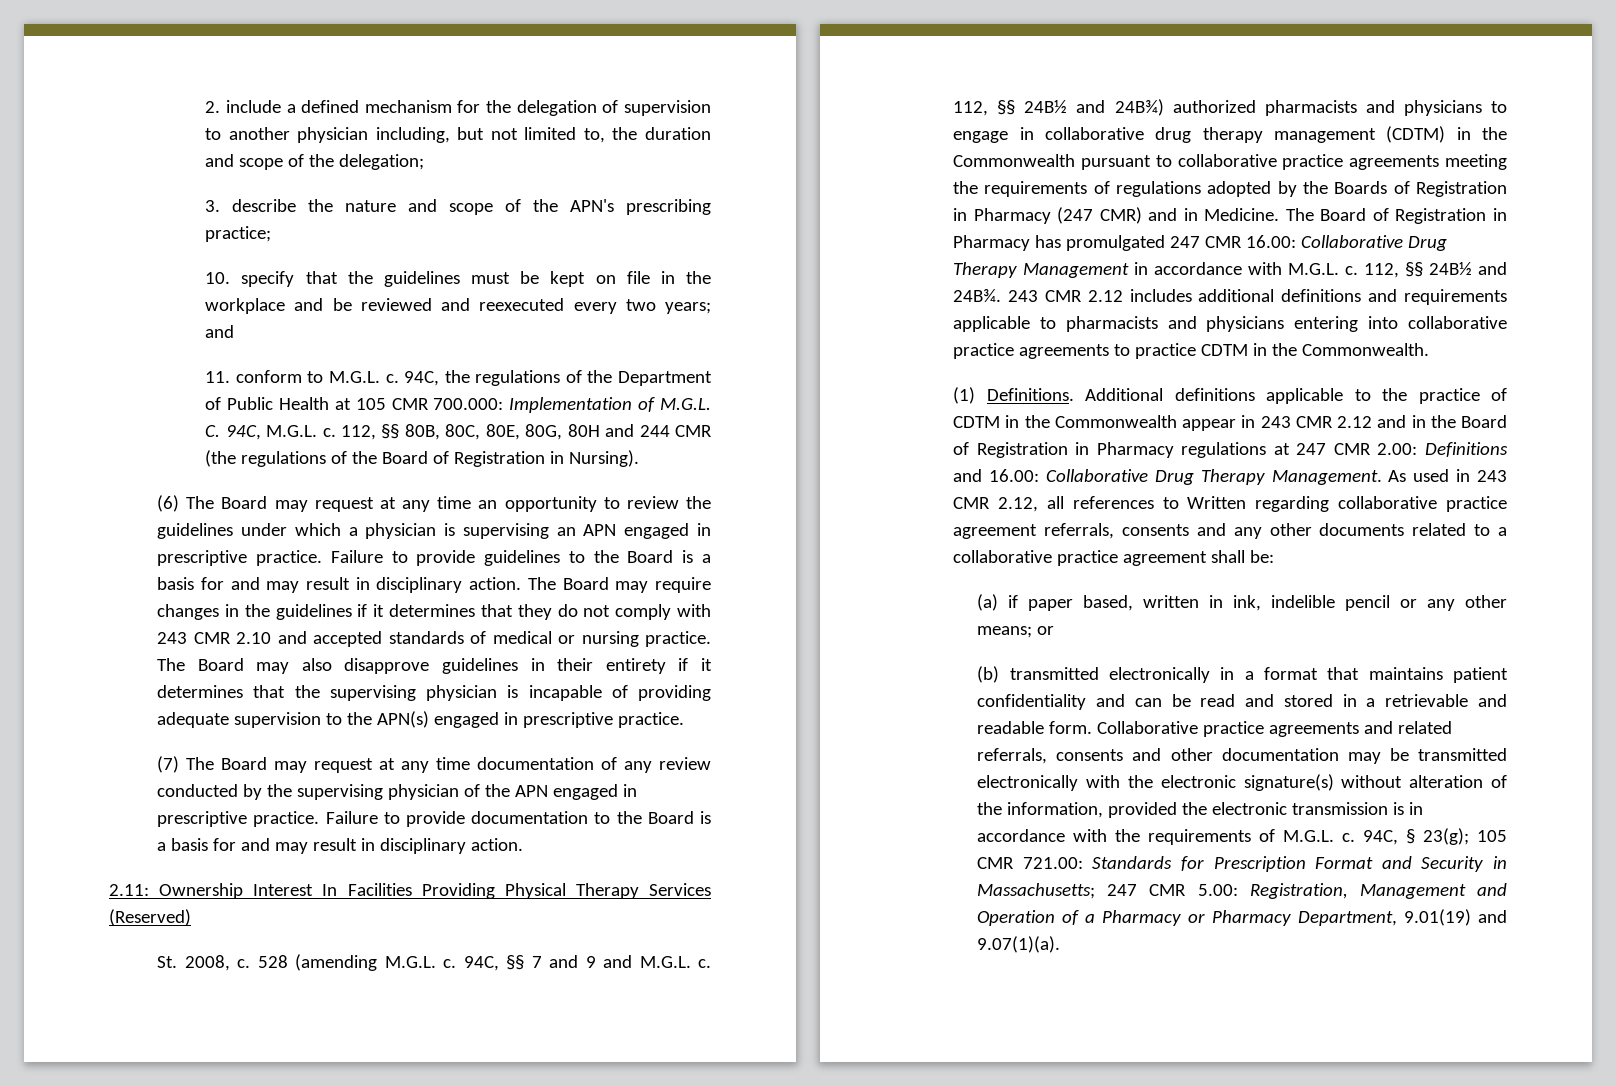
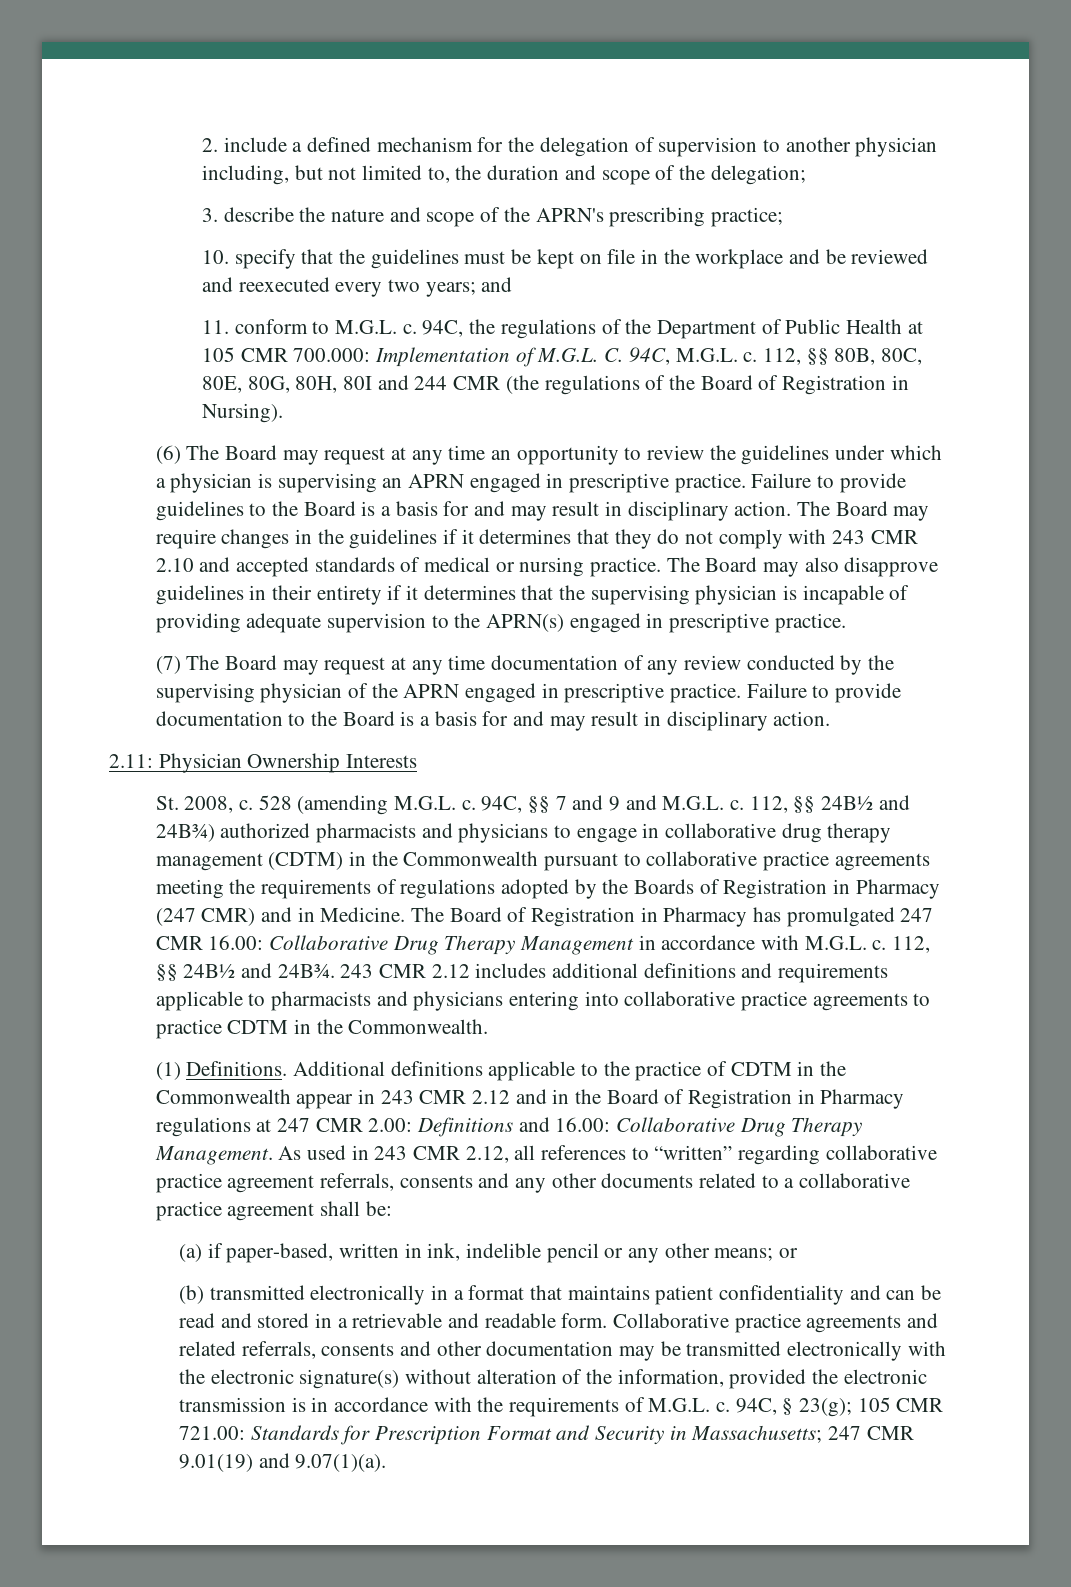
- 3. describe the nature and scope of the APN's prescribing practice;
+ 3. describe the nature and scope of the APRN's prescribing practice;
- 112, §§ 80B, 80C, 80E, 80G, 80H and 244 CMR (the regulations of the Board of Registration in Nursing).
+ 112, §§ 80B, 80C, 80E, 80G, 80H, 80I and 244 CMR (the regulations of the Board of Registration in Nursing).
- (6) The Board may request at any time an opportunity to review the guidelines under which a physician is supervising an APN engaged in prescriptive practice.
+ (6) The Board may request at any time an opportunity to review the guidelines under which a physician is supervising an APRN engaged in prescriptive practice.
- The Board may also disapprove guidelines in their entirety if it determines that the supervising physician is incapable of providing adequate supervision to the APN(s) engaged in prescriptive practice.
+ The Board may also disapprove guidelines in their entirety if it determines that the supervising physician is incapable of providing adequate supervision to the APRN(s) engaged in prescriptive practice.
- (7) The Board may request at any time documentation of any review conducted by the supervising physician of the APN engaged in prescriptive practice.
+ (7) The Board may request at any time documentation of any review conducted by the supervising physician of the APRN engaged in prescriptive practice.
- 2.11: Ownership Interest In Facilities Providing Physical Therapy Services (Reserved)
+ 2.11: Physician Ownership Interests
- As used in 243 CMR 2.12, all references to Written regarding collaborative practice agreement referrals, consents and any other documents related to a collaborative practice agreement shall be:
+ As used in 243 CMR 2.12, all references to “written” regarding collaborative practice agreement referrals, consents and any other documents related to a collaborative practice agreement shall be:
- (a) if paper based, written in ink, indelible pencil or any other means; or
+ (a) if paper-based, written in ink, indelible pencil or any other means; or
- 94C, § 23(g); 105 CMR 721.00: Standards for Prescription Format and Security in Massachusetts; 247 CMR 5.00: Registration, Management and Operation of a Pharmacy or Pharmacy Department, 9.01(19) and 9.07(1)(a).
+ 94C, § 23(g); 105 CMR 721.00: Standards for Prescription Format and Security in Massachusetts; 247 CMR 9.01(19) and 9.07(1)(a).

